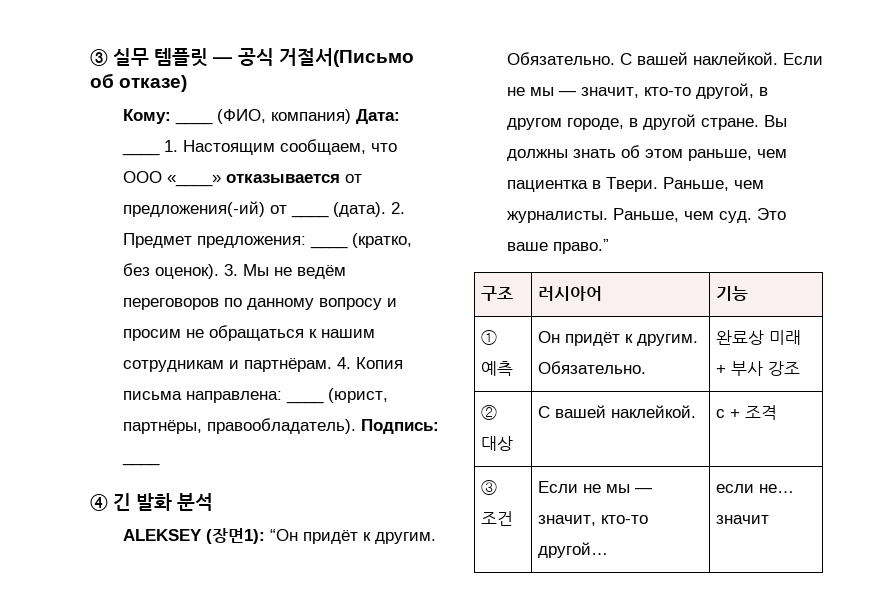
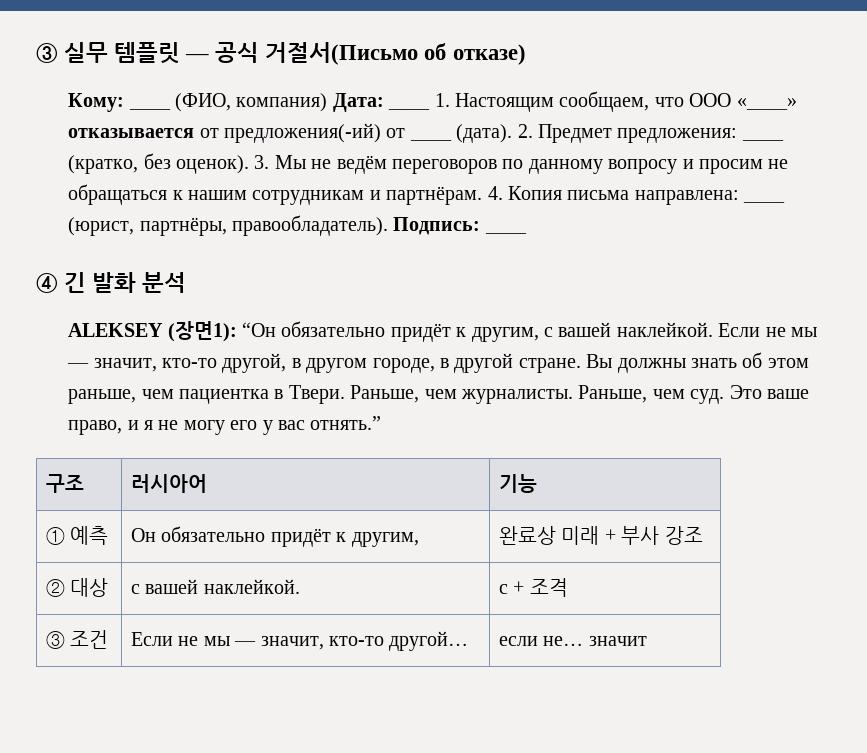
- ALEKSEY (장면1): “Он придёт к другим. Обязательно. С вашей наклейкой.
+ ALEKSEY (장면1): “Он обязательно придёт к другим, с вашей наклейкой.
- Это ваше право.”
+ Это ваше право, и я не могу его у вас отнять.”
- ① 예측 | Он придёт к другим. Обязательно. | 완료상 미래 + 부사 강조
+ ① 예측 | Он обязательно придёт к другим, | 완료상 미래 + 부사 강조
- ② 대상 | С вашей наклейкой. | с + 조격
+ ② 대상 | с вашей наклейкой. | с + 조격

